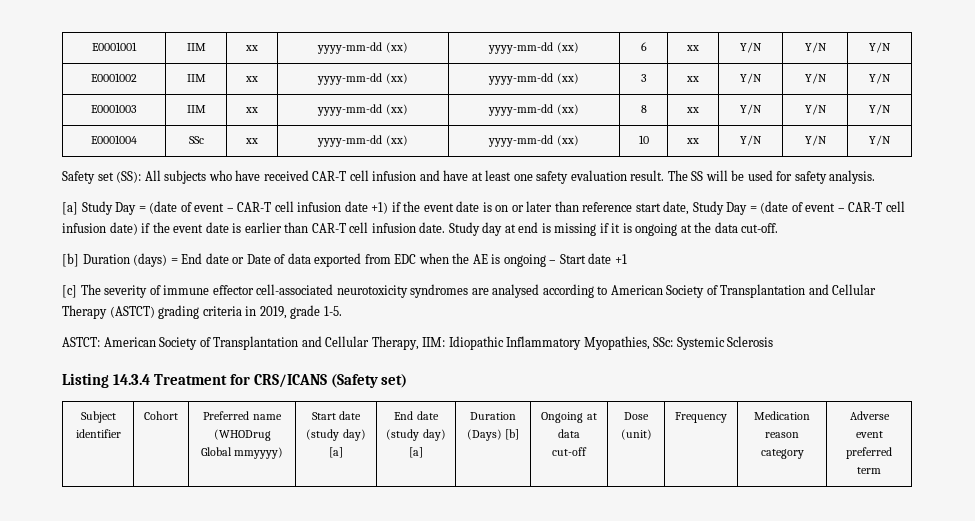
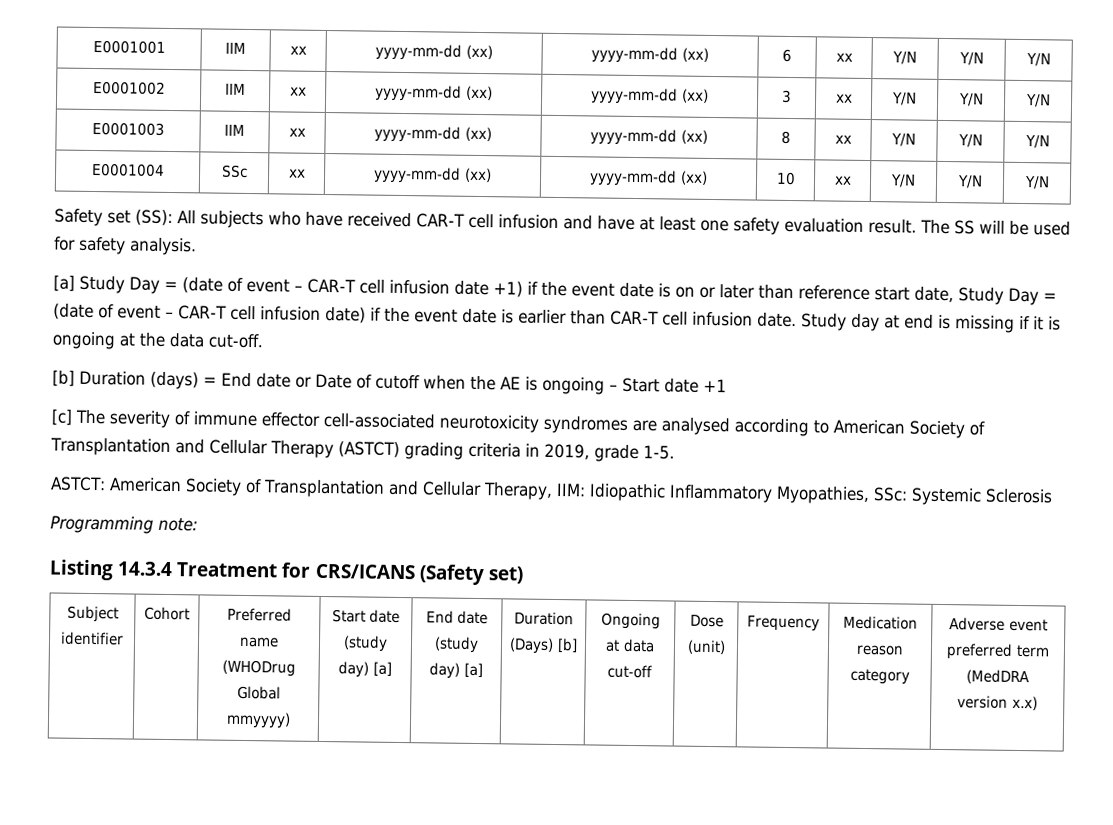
- [b] Duration (days) = End date or Date of data exported from EDC when the AE is ongoing – Start date +1
+ [b] Duration (days) = End date or Date of cutoff when the AE is ongoing – Start date +1
+ Programming note:
- Subject identifier | Cohort | Preferred name (WHODrug Global mmyyyy) | Start date (study day) [a] | End date (study day) [a] | Duration (Days) [b] | Ongoing at data cut-off | Dose (unit) | Frequency | Medication reason category | Adverse event preferred term
+ Subject identifier | Cohort | Preferred name (WHODrug Global mmyyyy) | Start date (study day) [a] | End date (study day) [a] | Duration (Days) [b] | Ongoing at data cut-off | Dose (unit) | Frequency | Medication reason category | Adverse event preferred term (MedDRA version x.x)

